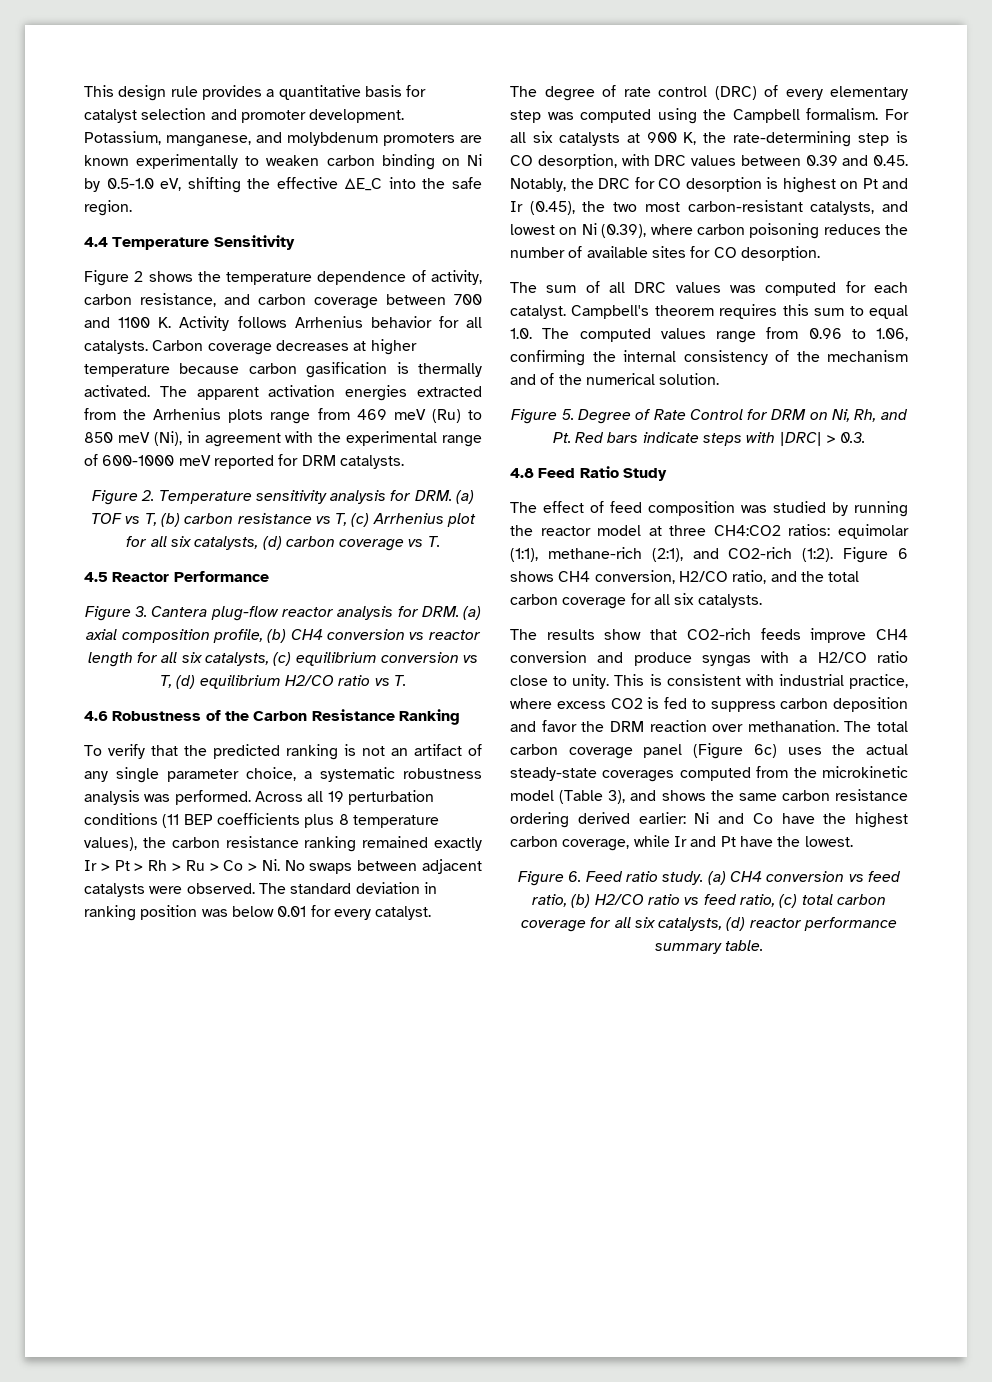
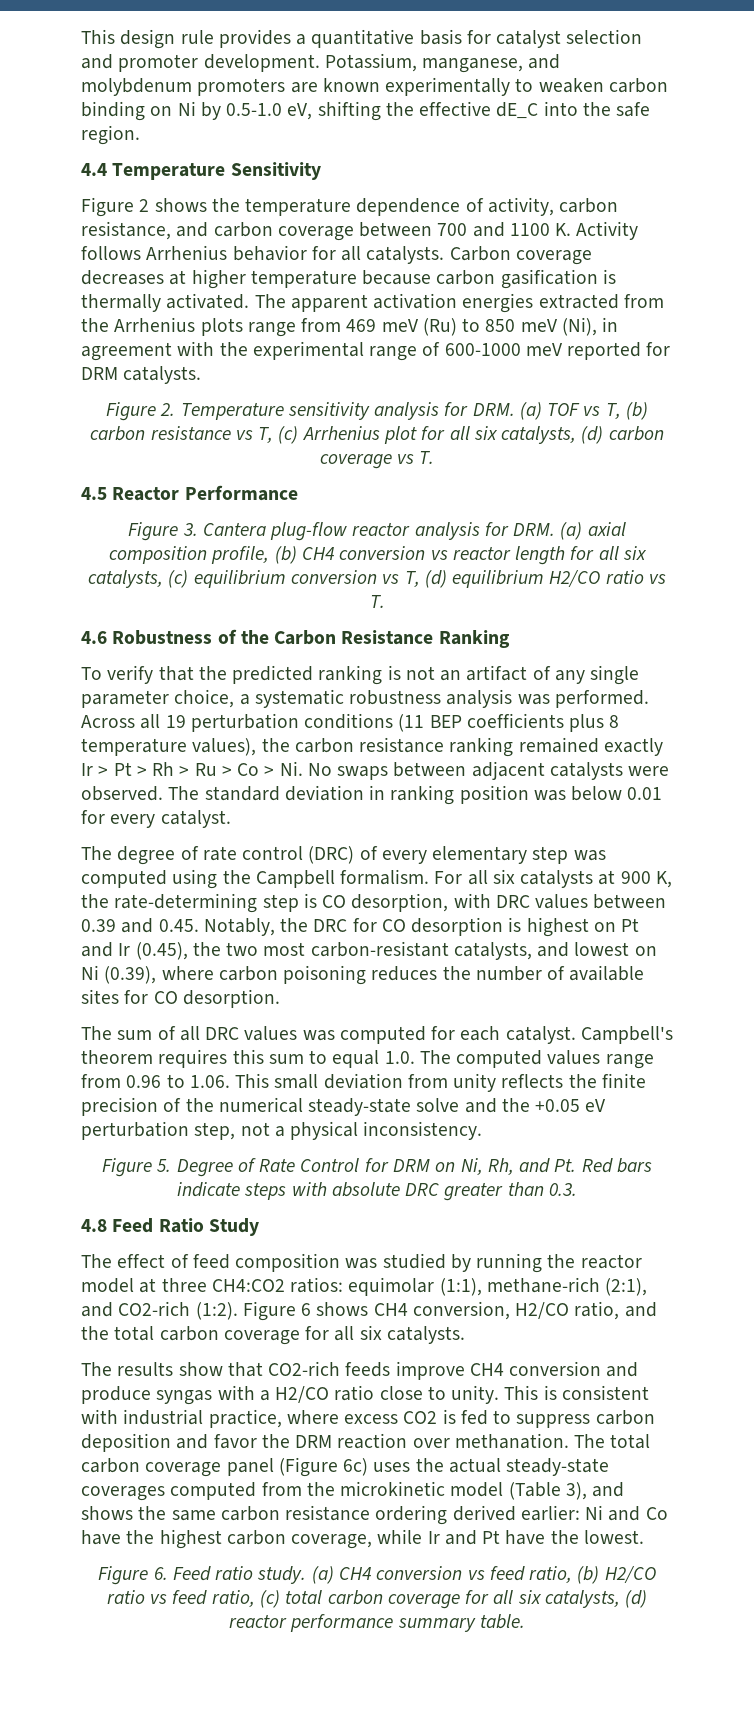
- Potassium, manganese, and molybdenum promoters are known experimentally to weaken carbon binding on Ni by 0.5-1.0 eV, shifting the effective ΔE_C into the safe region.
+ Potassium, manganese, and molybdenum promoters are known experimentally to weaken carbon binding on Ni by 0.5-1.0 eV, shifting the effective dE_C into the safe region.
- Campbell's theorem requires this sum to equal 1.0. The computed values range from 0.96 to 1.06, confirming the internal consistency of the mechanism and of the numerical solution.
+ Campbell's theorem requires this sum to equal 1.0. The computed values range from 0.96 to 1.06. This small deviation from unity reflects the finite precision of the numerical steady-state solve and the +0.05 eV perturbation step, not a physical inconsistency.
- Figure 5. Degree of Rate Control for DRM on Ni, Rh, and Pt. Red bars indicate steps with |DRC| > 0.3.
+ Figure 5. Degree of Rate Control for DRM on Ni, Rh, and Pt. Red bars indicate steps with absolute DRC greater than 0.3.

